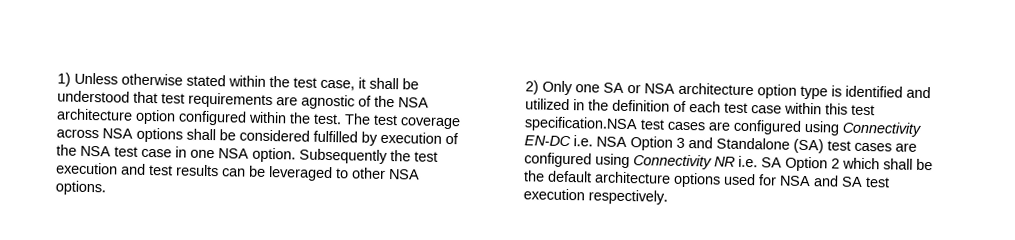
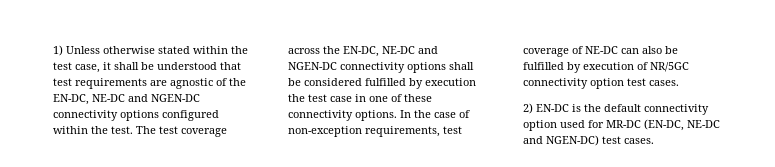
- 1) Unless otherwise stated within the test case, it shall be understood that test requirements are agnostic of the NSA architecture option configured within the test.
+ 1) Unless otherwise stated within the test case, it shall be understood that test requirements are agnostic of the EN-DC, NE-DC and NGEN-DC connectivity options configured within the test.
- The test coverage across NSA options shall be considered fulfilled by execution of the NSA test case in one NSA option. Subsequently the test execution and test results can be leveraged to other NSA options.
- 2) Only one SA or NSA architecture option type is identified and utilized in the definition of each test case within this test specification.NSA test cases are configured using Connectivity EN-DC i.e. NSA Option 3 and Standalone (SA) test cases are configured using Connectivity NR i.e. SA Option 2 which shall be the default architecture options used for NSA and SA test execution respectively.
+ The test coverage across the EN-DC, NE-DC and NGEN-DC connectivity options shall be considered fulfilled by execution the test case in one of these connectivity options. In the case of non-exception requirements, test coverage of NE-DC can also be fulfilled by execution of NR/5GC connectivity option test cases.
+ 2) EN-DC is the default connectivity option used for MR-DC (EN-DC, NE-DC and NGEN-DC) test cases.

